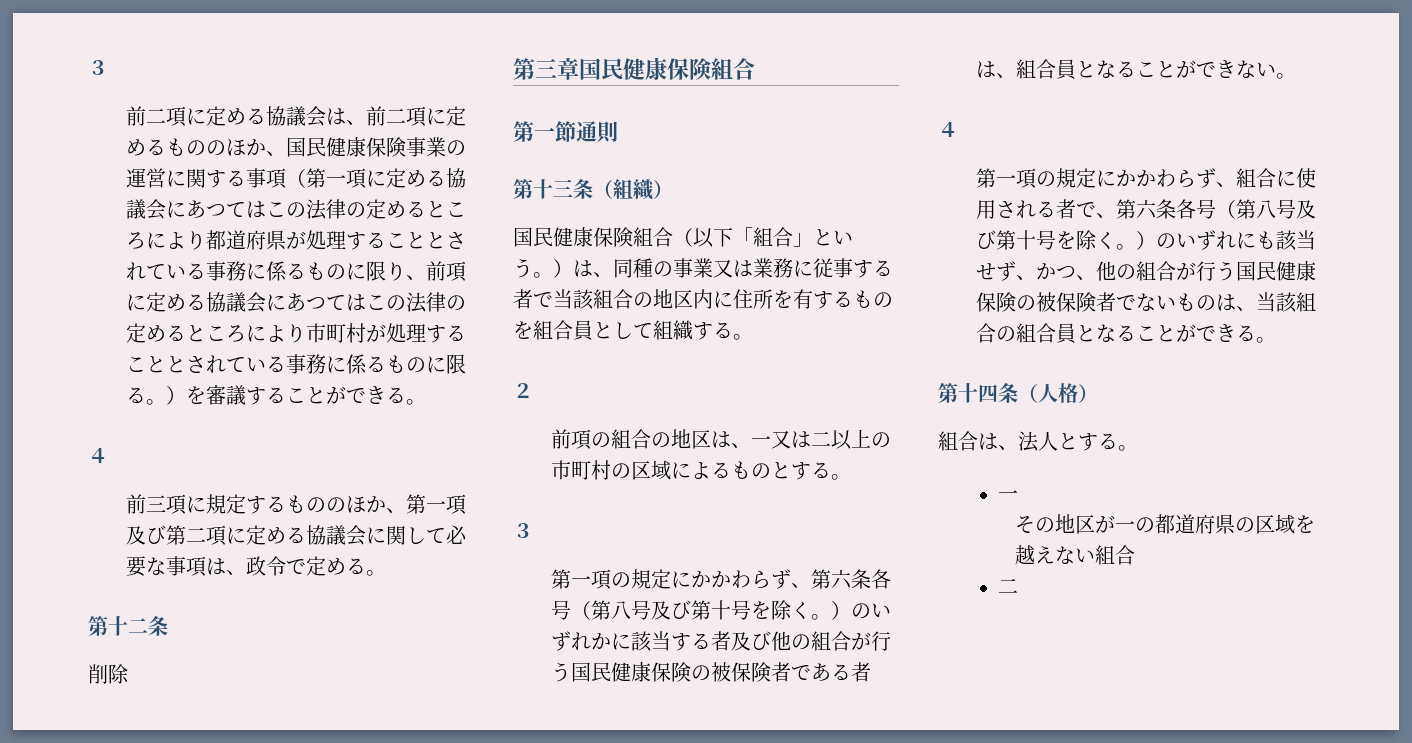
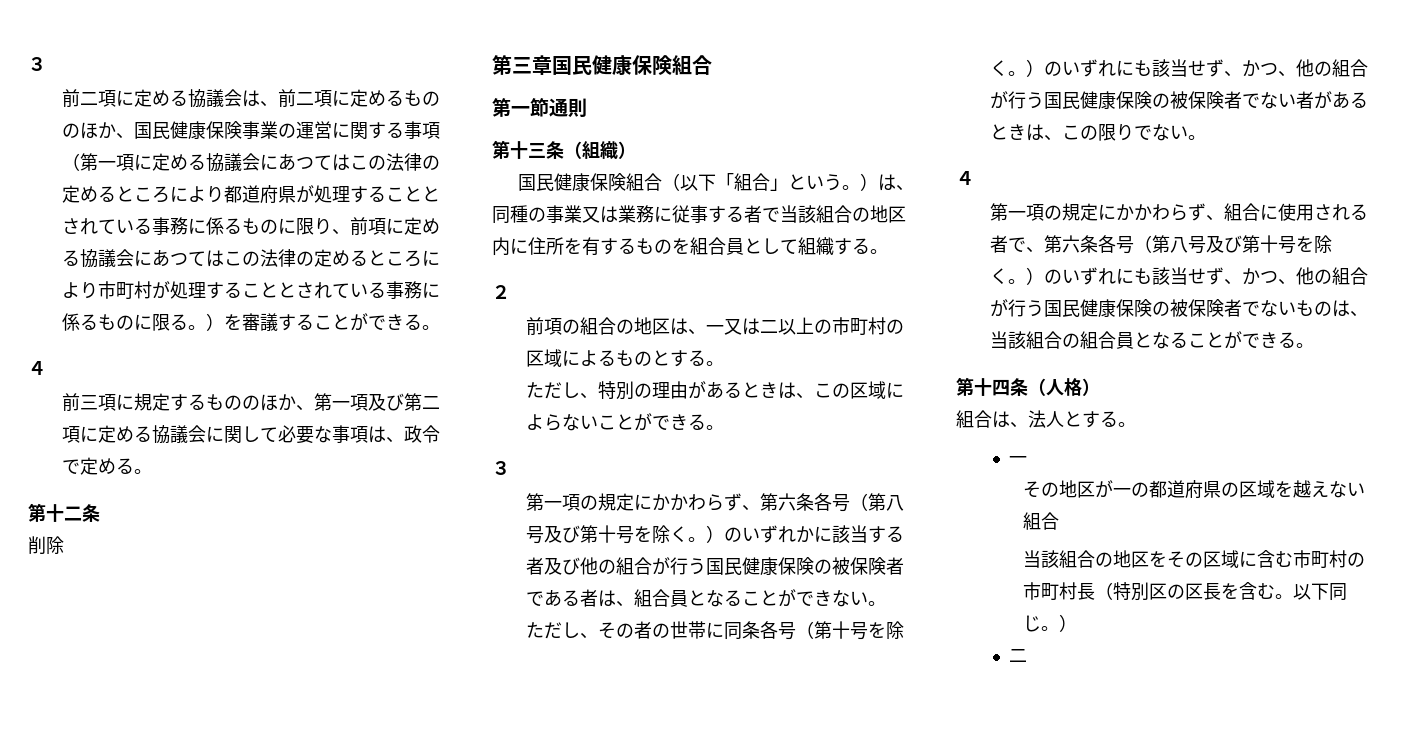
+ ただし、特別の理由があるときは、この区域によらないことができる。
+ ただし、その者の世帯に同条各号（第十号を除く。）のいずれにも該当せず、かつ、他の組合が行う国民健康保険の被保険者でない者があるときは、この限りでない。
+ 当該組合の地区をその区域に含む市町村の市町村長（特別区の区長を含む。以下同じ。）

